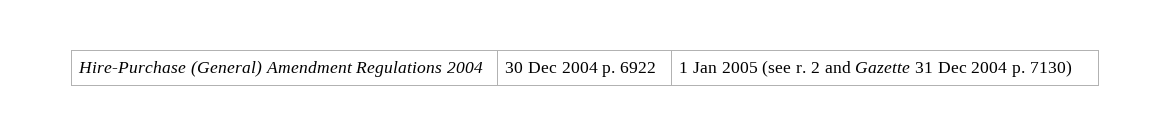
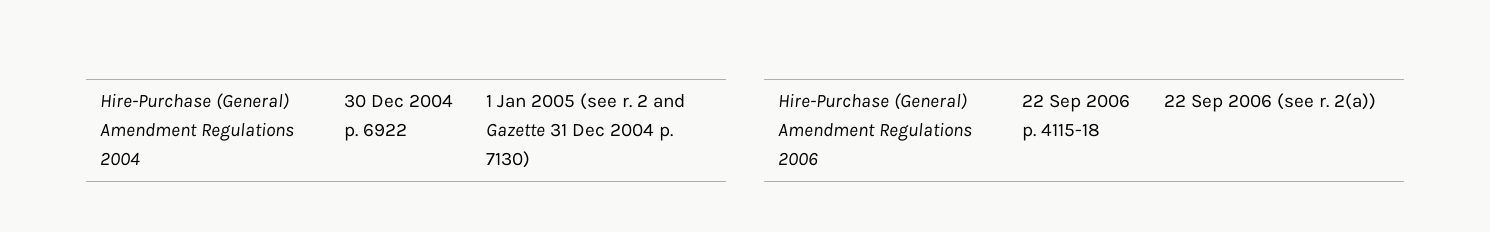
+ Hire-Purchase (General) Amendment Regulations 2006 | 22 Sep 2006 p. 4115-18 | 22 Sep 2006 (see r. 2(a))

